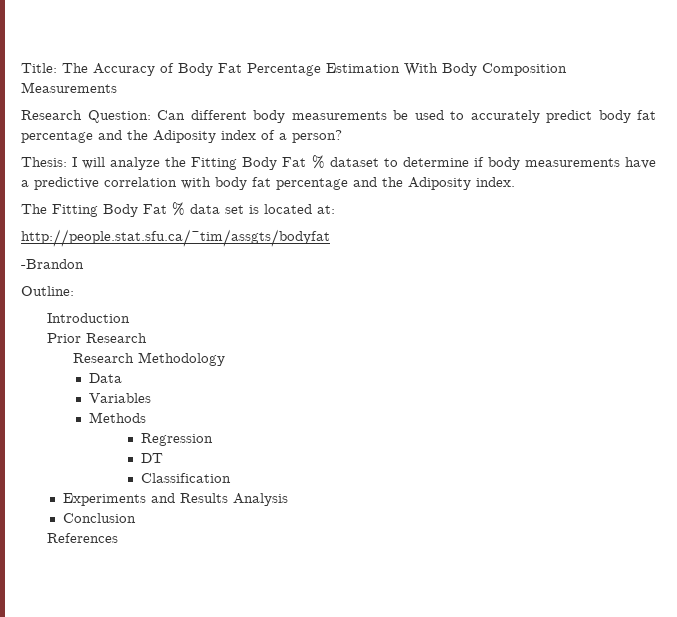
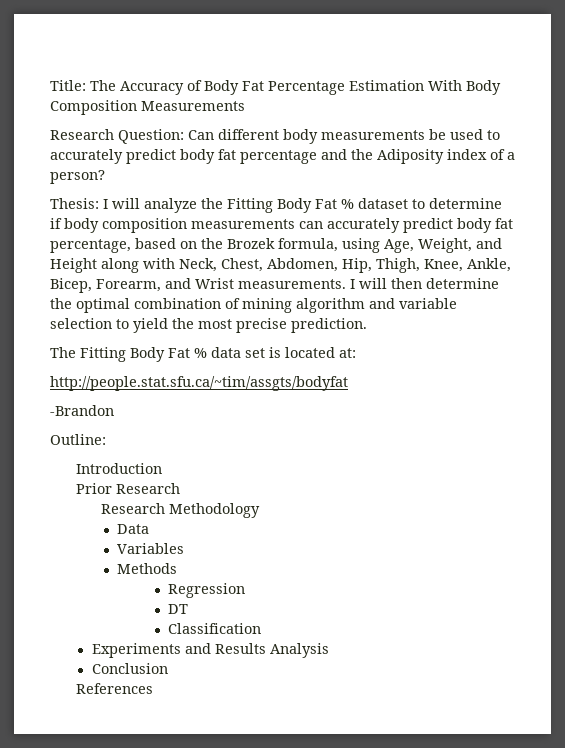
- Thesis: I will analyze the Fitting Body Fat % dataset to determine if body measurements have a predictive correlation with body fat percentage and the Adiposity index.
+ Thesis: I will analyze the Fitting Body Fat % dataset to determine if body composition measurements can accurately predict body fat percentage, based on the Brozek formula, using Age, Weight, and Height along with Neck, Chest, Abdomen, Hip, Thigh, Knee, Ankle, Bicep, Forearm, and Wrist measurements. I will then determine the optimal combination of mining algorithm and variable selection to yield the most precise prediction.

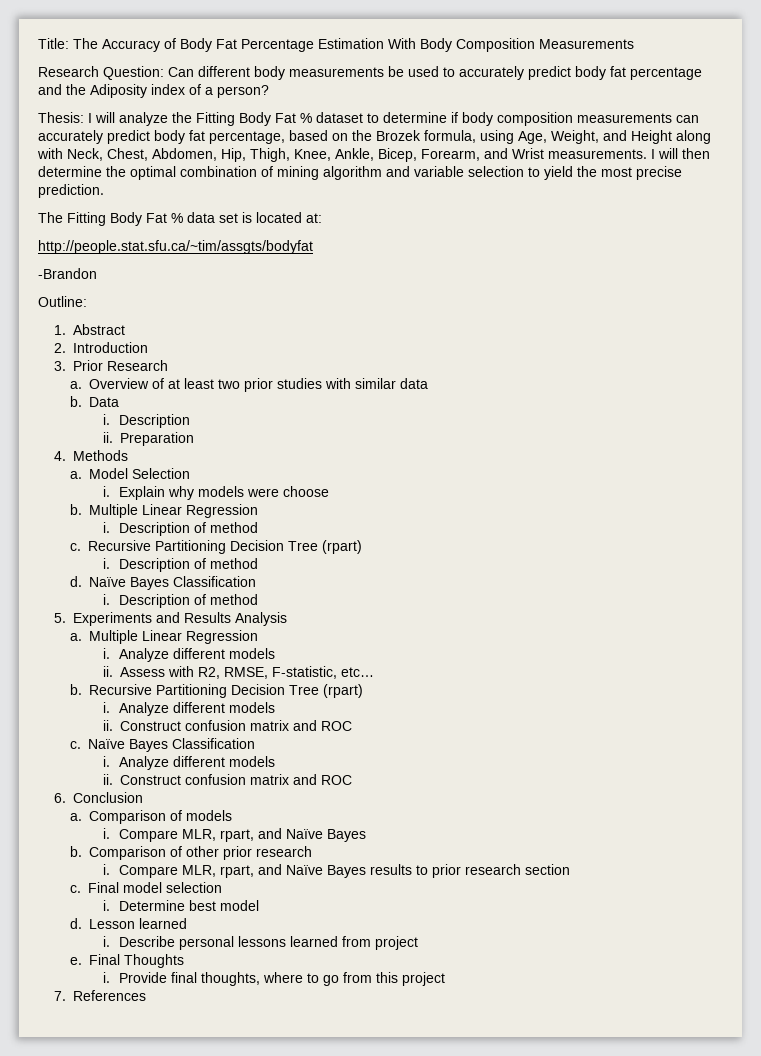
- Introduction
+ 1. Abstract
+ 2. Introduction
- Prior Research
+ 3. Prior Research
- Research Methodology
- Data
- Variables
- Methods
- Regression
- DT
- Classification
- Experiments and Results Analysis
- Conclusion
- References
+ a. Overview of at least two prior studies with similar data
+ b. Data
+ i. Description
+ ii. Preparation
+ 4. Methods
+ a. Model Selection
+ i. Explain why models were choose
+ b. Multiple Linear Regression
+ i. Description of method
+ c. Recursive Partitioning Decision Tree (rpart)
+ i. Description of method
+ d. Naïve Bayes Classification
+ i. Description of method
+ 5. Experiments and Results Analysis
+ a. Multiple Linear Regression
+ i. Analyze different models
+ ii. Assess with R2, RMSE, F-statistic, etc…
+ b. Recursive Partitioning Decision Tree (rpart)
+ i. Analyze different models
+ ii. Construct confusion matrix and ROC
+ c. Naïve Bayes Classification
+ i. Analyze different models
+ ii. Construct confusion matrix and ROC
+ 6. Conclusion
+ a. Comparison of models
+ i. Compare MLR, rpart, and Naïve Bayes
+ b. Comparison of other prior research
+ i. Compare MLR, rpart, and Naïve Bayes results to prior research section
+ c. Final model selection
+ i. Determine best model
+ d. Lesson learned
+ i. Describe personal lessons learned from project
+ e. Final Thoughts
+ i. Provide final thoughts, where to go from this project
+ 7. References

